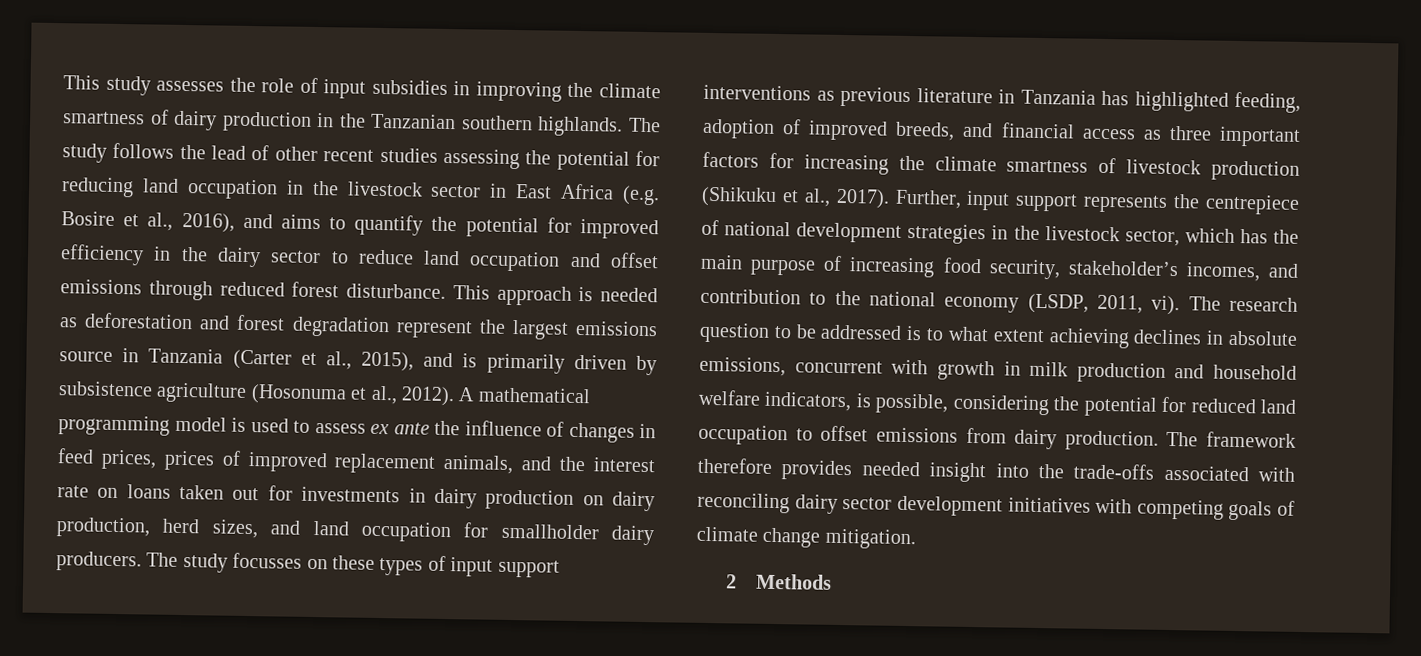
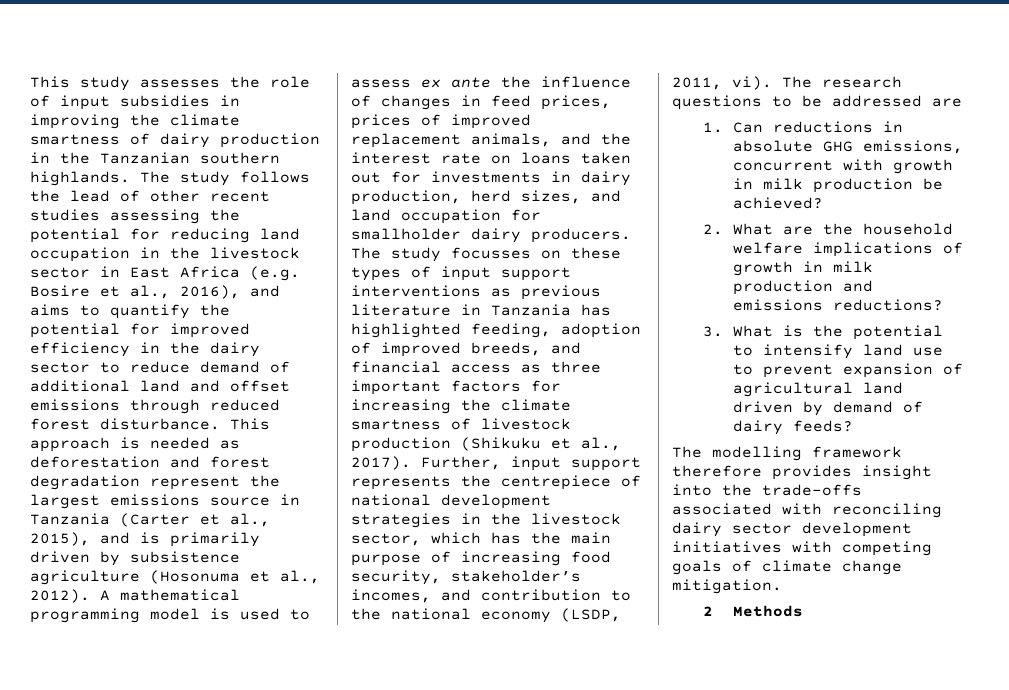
- The study follows the lead of other recent studies assessing the potential for reducing land occupation in the livestock sector in East Africa (e.g. Bosire et al., 2016), and aims to quantify the potential for improved efficiency in the dairy sector to reduce land occupation and offset emissions through reduced forest disturbance.
+ The study follows the lead of other recent studies assessing the potential for reducing land occupation in the livestock sector in East Africa (e.g. Bosire et al., 2016), and aims to quantify the potential for improved efficiency in the dairy sector to reduce demand of additional land and offset emissions through reduced forest disturbance.
- A mathematical programming model is used to assess ex ante the influence of changes in feed prices, prices of improved replacement animals, and the interest rate on loans taken out for investments in dairy production on dairy production, herd sizes, and land occupation for smallholder dairy producers.
+ A mathematical programming model is used to assess ex ante the influence of changes in feed prices, prices of improved replacement animals, and the interest rate on loans taken out for investments in dairy production, herd sizes, and land occupation for smallholder dairy producers.
- The research question to be addressed is to what extent achieving declines in absolute emissions, concurrent with growth in milk production and household welfare indicators, is possible, considering the potential for reduced land occupation to offset emissions from dairy production. The framework therefore provides needed insight into the trade-offs associated with reconciling dairy sector development initiatives with competing goals of climate change mitigation.
+ The research questions to be addressed are
+ 1. Can reductions in absolute GHG emissions, concurrent with growth in milk production be achieved?
+ 2. What are the household welfare implications of growth in milk production and emissions reductions?
+ 3. What is the potential to intensify land use to prevent expansion of agricultural land driven by demand of dairy feeds?
+ The modelling framework therefore provides insight into the trade-offs associated with reconciling dairy sector development initiatives with competing goals of climate change mitigation.

